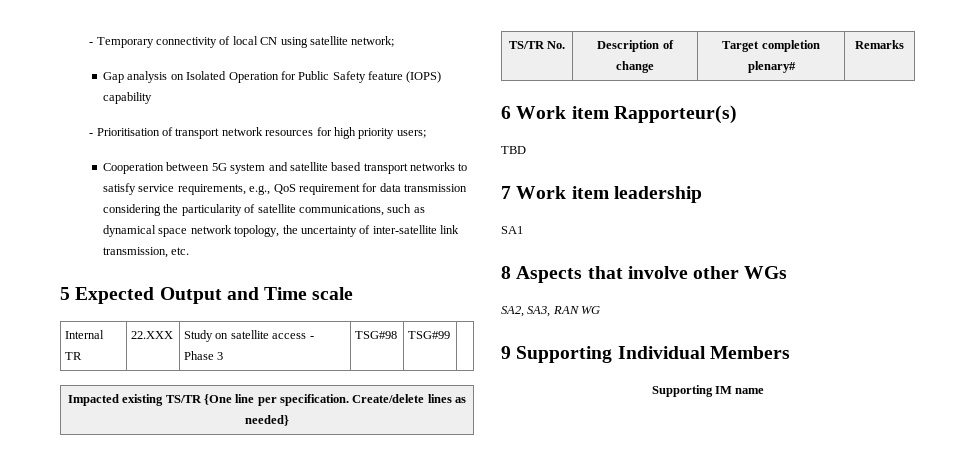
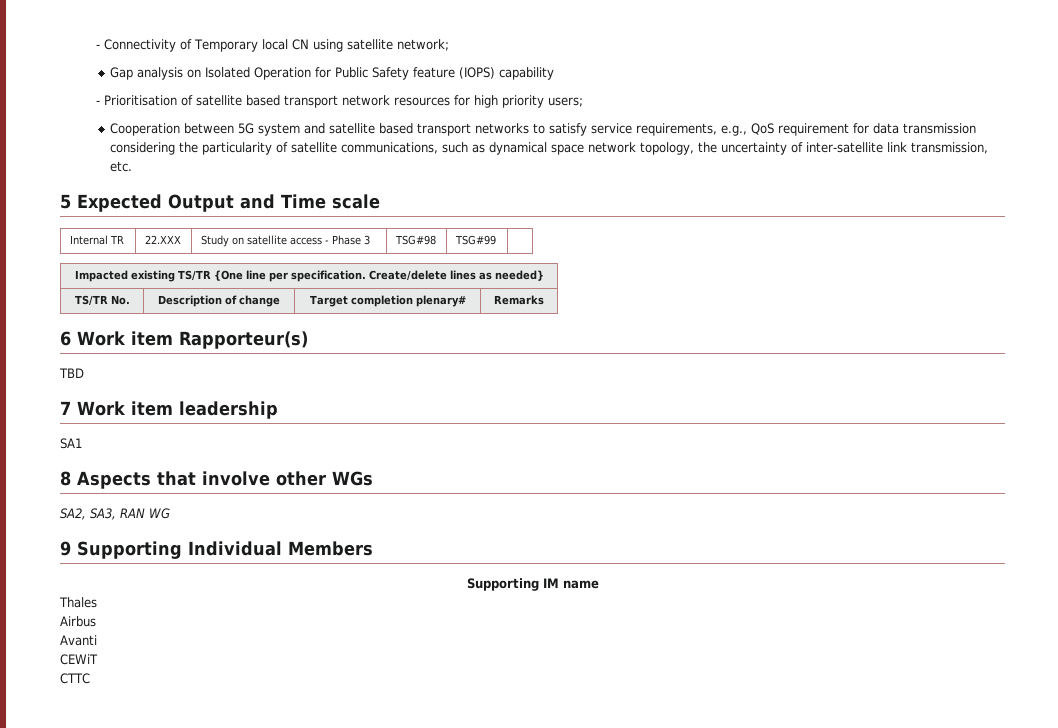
- - Temporary connectivity of local CN using satellite network;
+ - Connectivity of Temporary local CN using satellite network;
- - Prioritisation of transport network resources for high priority users;
+ - Prioritisation of satellite based transport network resources for high priority users;
+ Thales
+ Airbus
+ Avanti
+ CEWiT
+ CTTC

